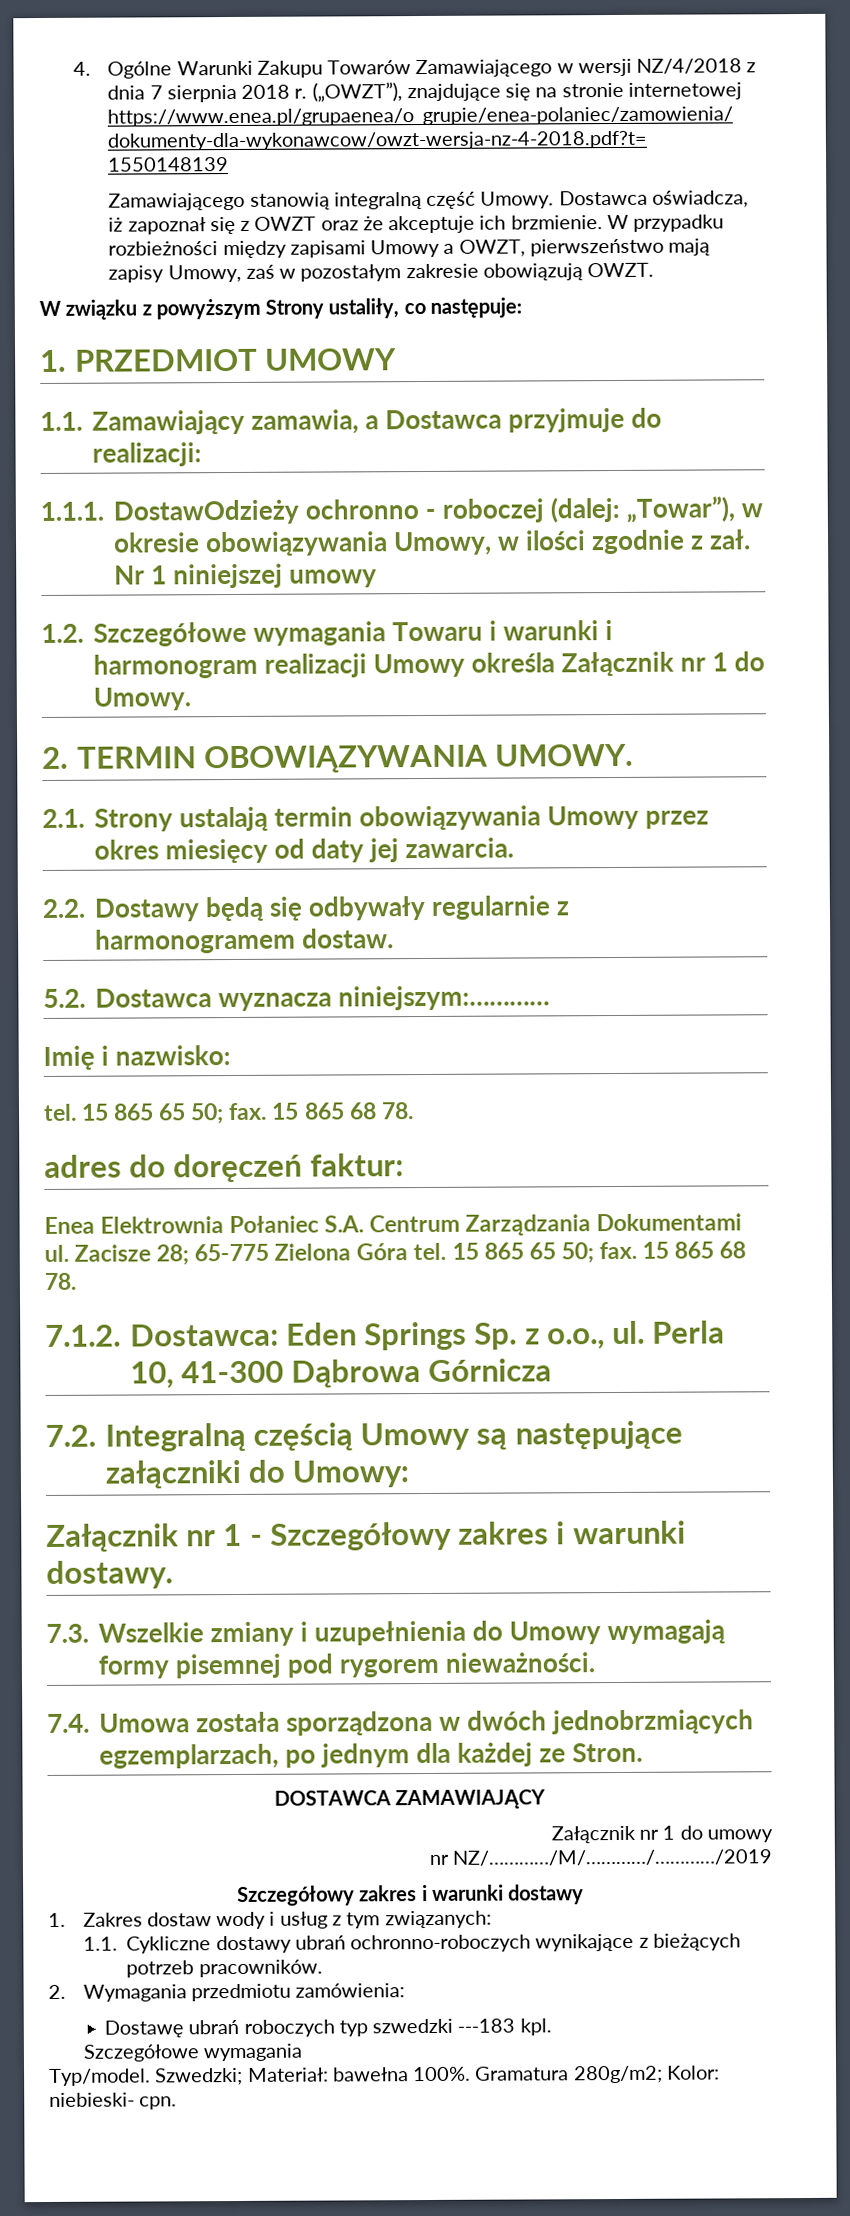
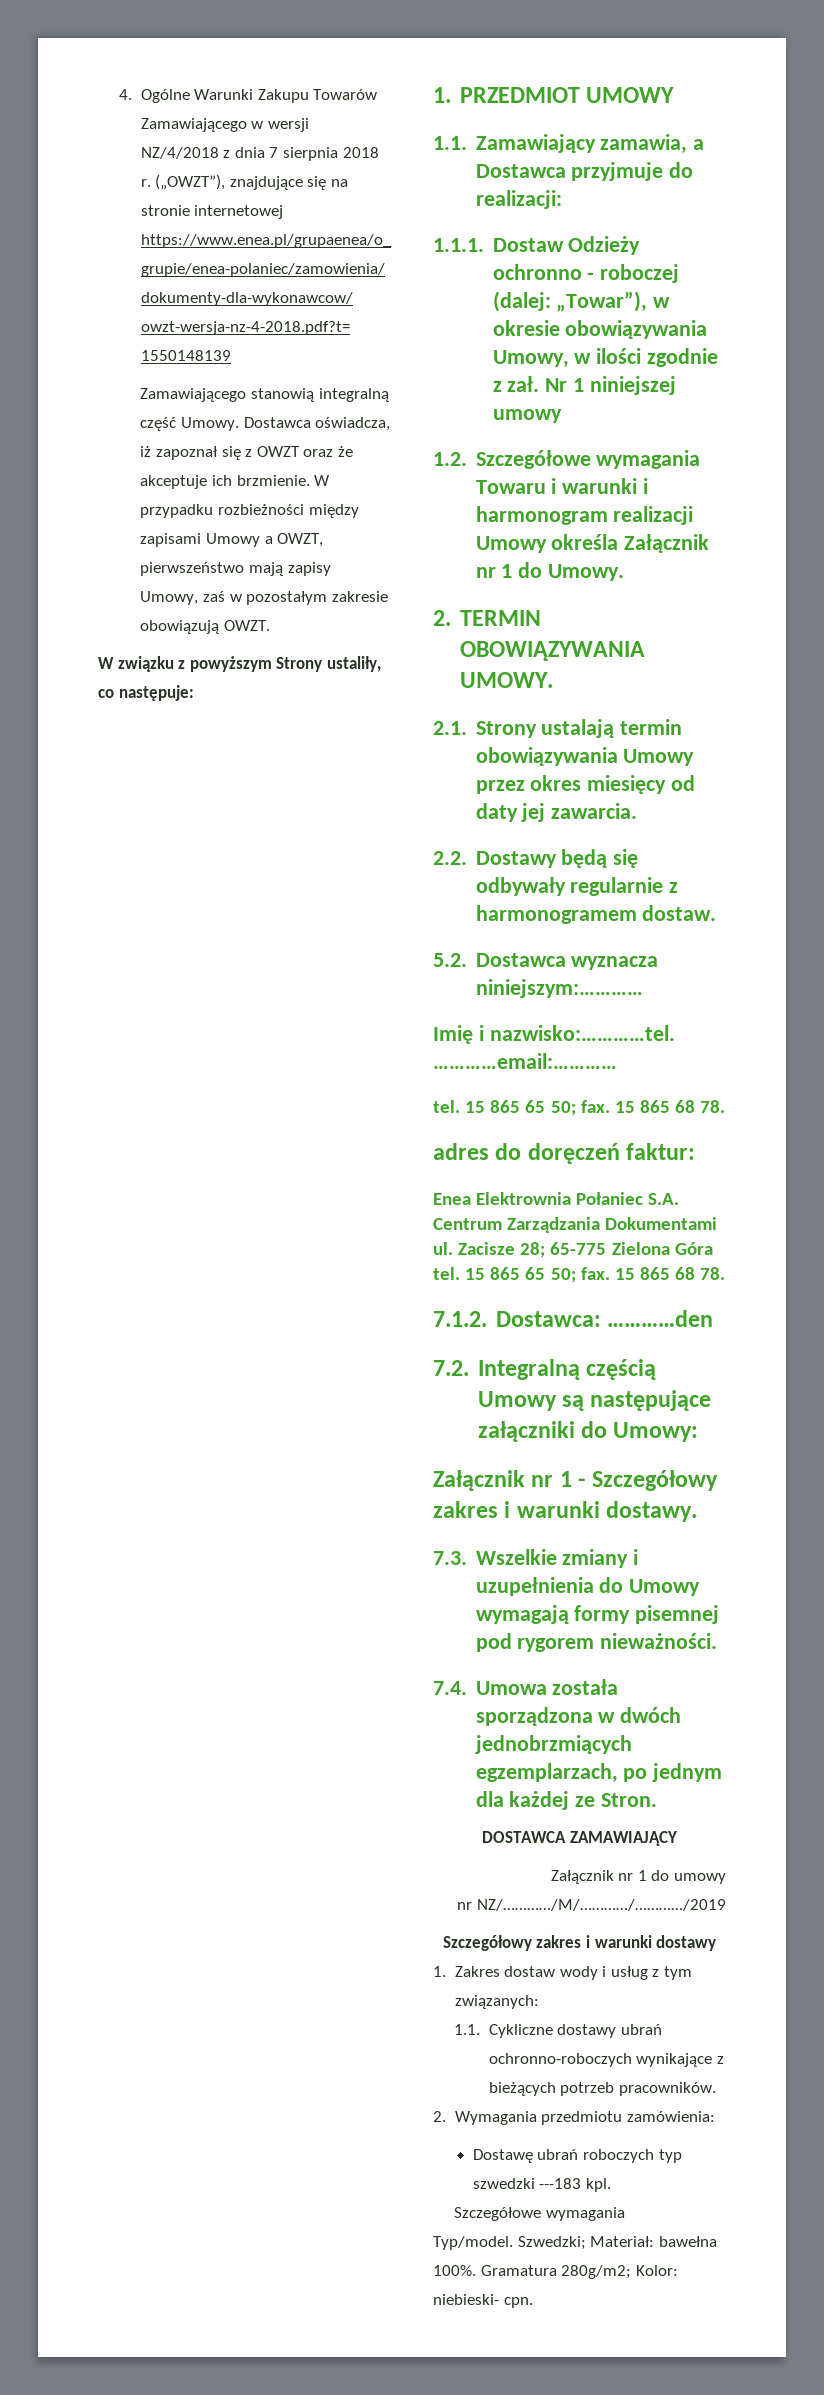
- 1.1.1. DostawOdzieży ochronno - roboczej (dalej: „Towar”), w okresie obowiązywania Umowy, w ilości zgodnie z zał.
+ 1.1.1. Dostaw Odzieży ochronno - roboczej (dalej: „Towar”), w okresie obowiązywania Umowy, w ilości zgodnie z zał.
- Imię i nazwisko:
+ Imię i nazwisko:…………tel. …………email:…………
- 7.1.2. Dostawca: Eden Springs Sp. z o.o., ul. Perla 10, 41-300 Dąbrowa Górnicza
+ 7.1.2. Dostawca: …………den

